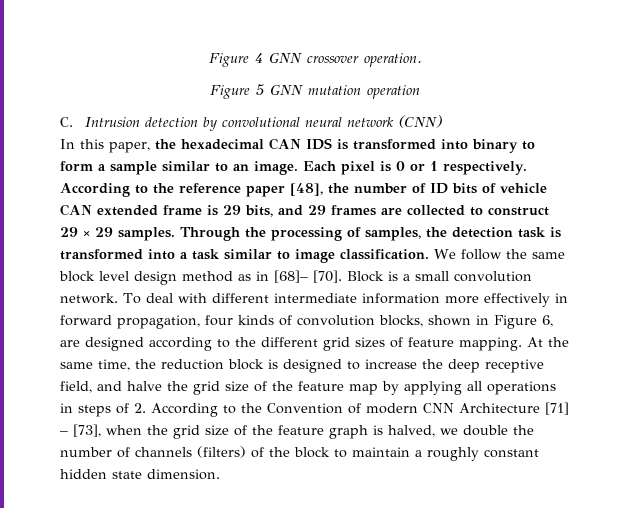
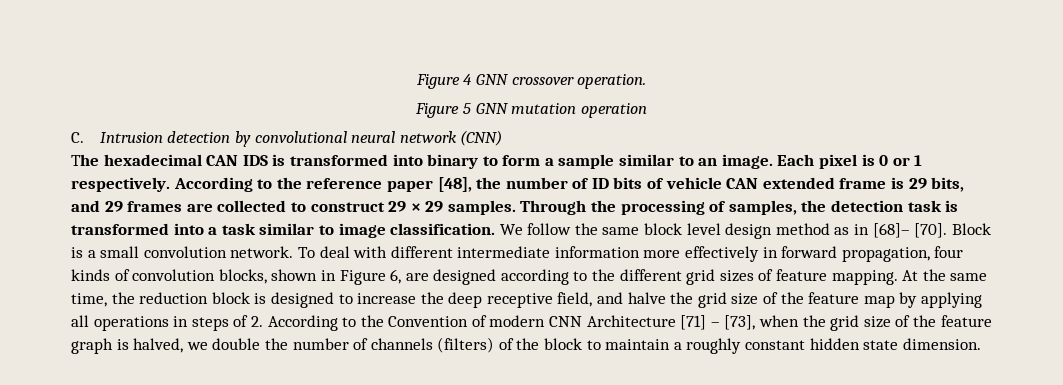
- In this paper, the hexadecimal CAN IDS is transformed into binary to form a sample similar to an image.
+ The hexadecimal CAN IDS is transformed into binary to form a sample similar to an image.

